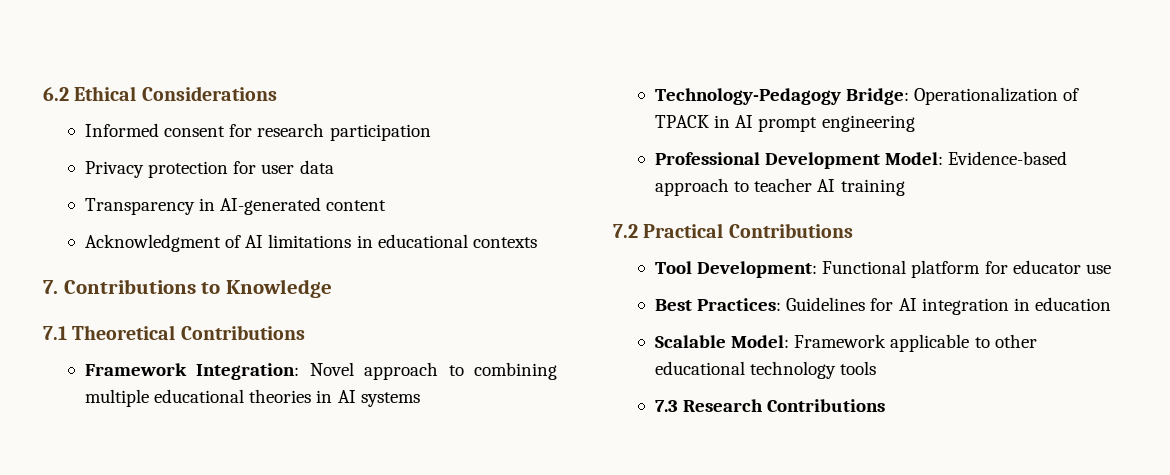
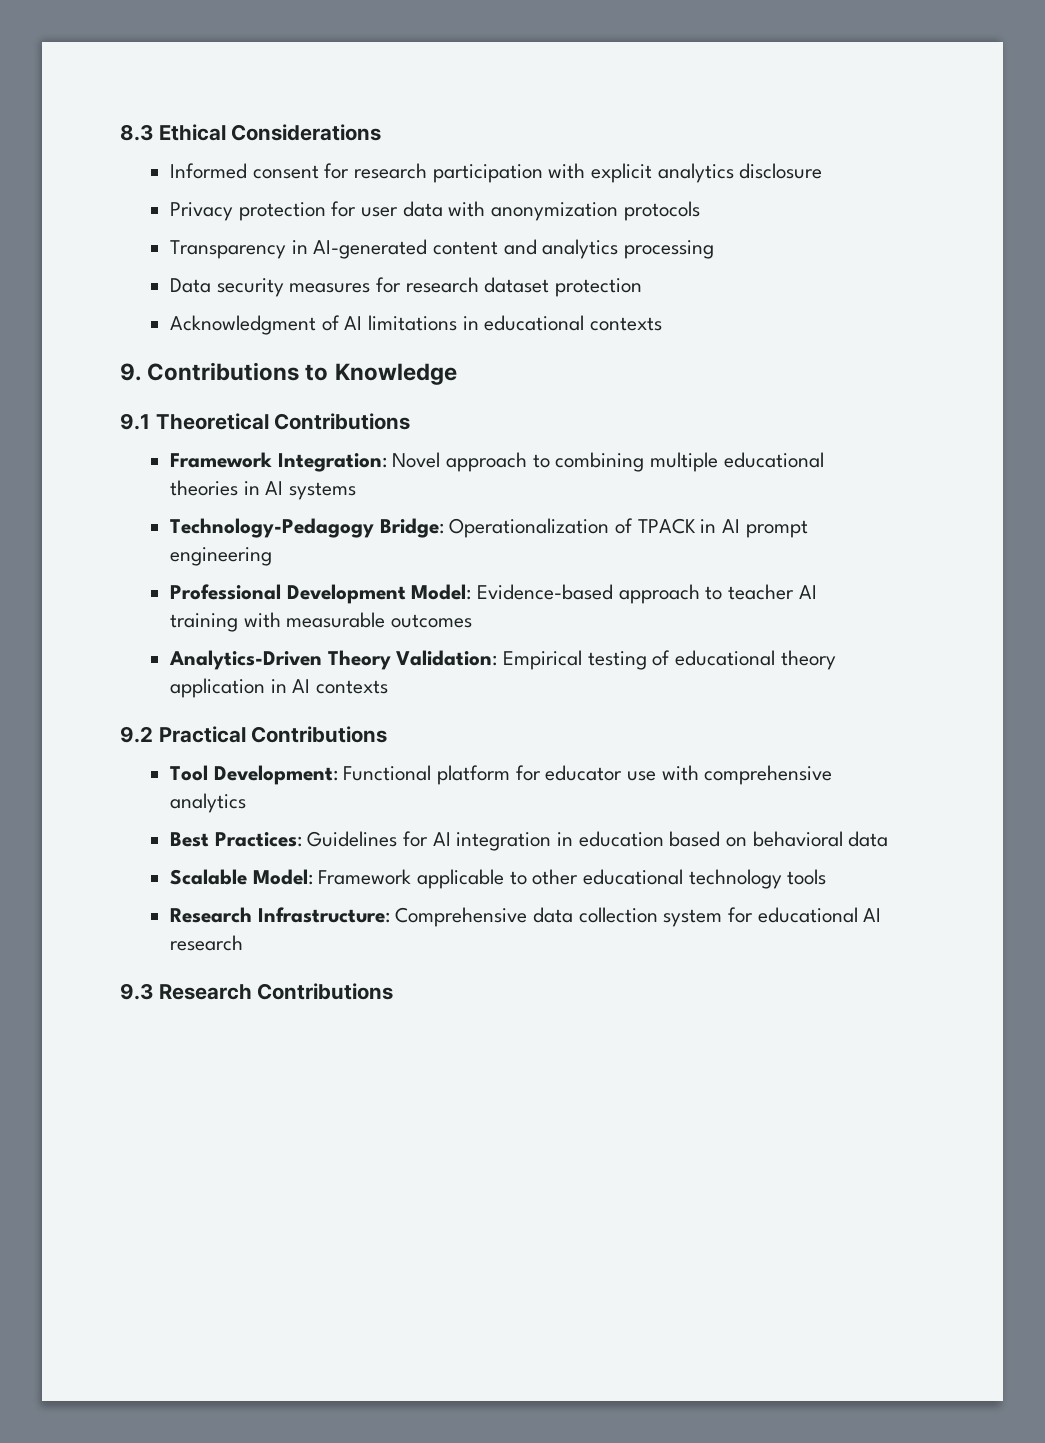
- 6.2 Ethical Considerations
+ 8.3 Ethical Considerations
- Informed consent for research participation
+ Informed consent for research participation with explicit analytics disclosure
- Privacy protection for user data
+ Privacy protection for user data with anonymization protocols
- Transparency in AI-generated content
+ Transparency in AI-generated content and analytics processing
+ Data security measures for research dataset protection
- 7. Contributions to Knowledge
+ 9. Contributions to Knowledge
- 7.1 Theoretical Contributions
+ 9.1 Theoretical Contributions
- Professional Development Model: Evidence-based approach to teacher AI training
- 7.2 Practical Contributions
+ Professional Development Model: Evidence-based approach to teacher AI training with measurable outcomes
+ Analytics-Driven Theory Validation: Empirical testing of educational theory application in AI contexts
+ 9.2 Practical Contributions
- Tool Development: Functional platform for educator use
+ Tool Development: Functional platform for educator use with comprehensive analytics
- Best Practices: Guidelines for AI integration in education
+ Best Practices: Guidelines for AI integration in education based on behavioral data
- 7.3 Research Contributions
+ Research Infrastructure: Comprehensive data collection system for educational AI research
+ 9.3 Research Contributions

